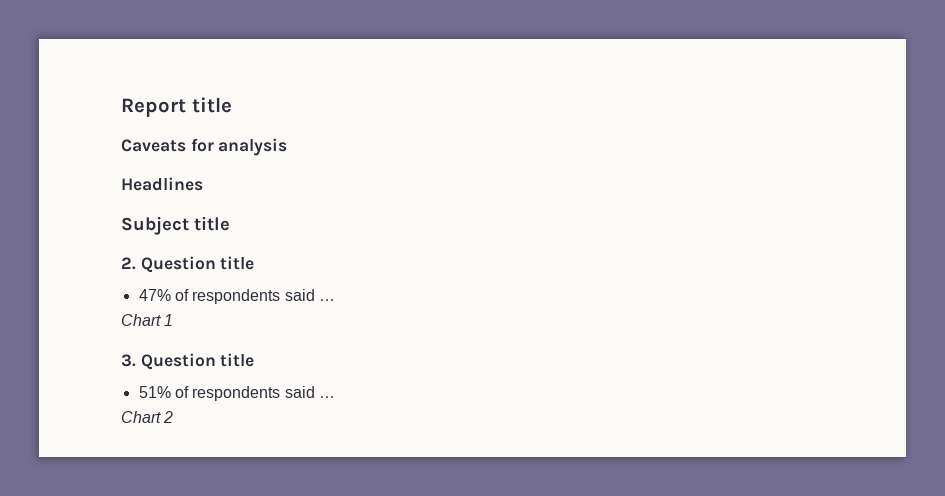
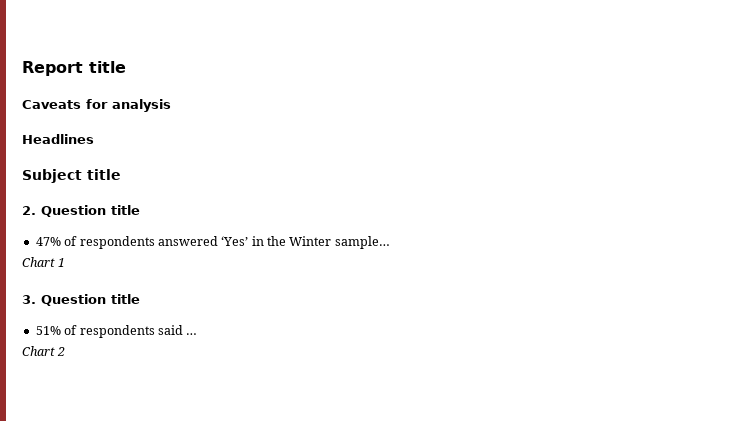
- 47% of respondents said …
+ 47% of respondents answered ‘Yes’ in the Winter sample…

